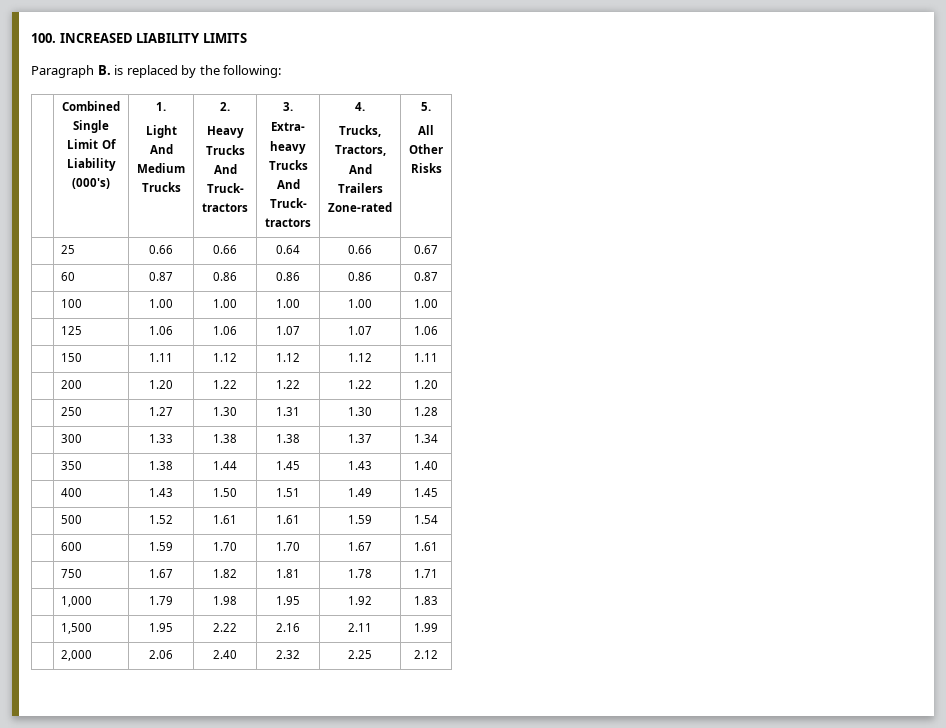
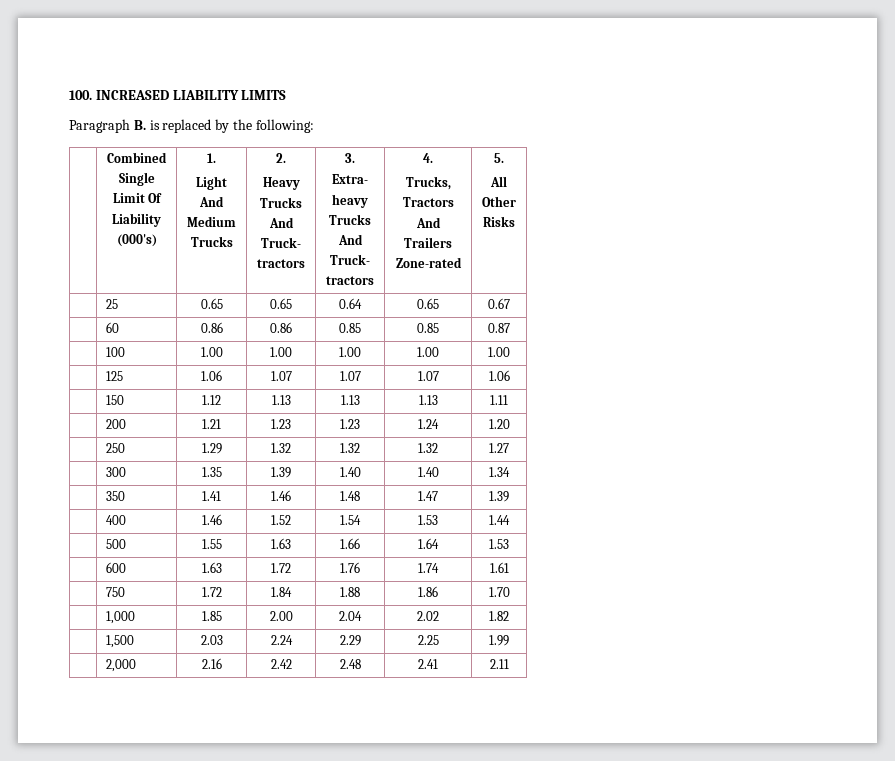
  | Combined
  Single
  Limit Of
  Liability
  (000's) | 1.
  Light
  And
  Medium
  Trucks | 2.
  Heavy
  Trucks
  And
  Truck-
  tractors | 3.
  Extra-
  heavy
  Trucks
  And
  Truck-
  tractors | 4.
  Trucks,
- Tractors,
+ Tractors
- | 25 | 0.66 | 0.66 | 0.64 | 0.66 | 0.67
+ | 25 | 0.65 | 0.65 | 0.64 | 0.65 | 0.67
- | 60 | 0.87 | 0.86 | 0.86 | 0.86 | 0.87
+ | 60 | 0.86 | 0.86 | 0.85 | 0.85 | 0.87
- | 125 | 1.06 | 1.06 | 1.07 | 1.07 | 1.06
+ | 125 | 1.06 | 1.07 | 1.07 | 1.07 | 1.06
- | 150 | 1.11 | 1.12 | 1.12 | 1.12 | 1.11
+ | 150 | 1.12 | 1.13 | 1.13 | 1.13 | 1.11
- | 200 | 1.20 | 1.22 | 1.22 | 1.22 | 1.20
- | 250 | 1.27 | 1.30 | 1.31 | 1.30 | 1.28
- | 300 | 1.33 | 1.38 | 1.38 | 1.37 | 1.34
- | 350 | 1.38 | 1.44 | 1.45 | 1.43 | 1.40
- | 400 | 1.43 | 1.50 | 1.51 | 1.49 | 1.45
- | 500 | 1.52 | 1.61 | 1.61 | 1.59 | 1.54
- | 600 | 1.59 | 1.70 | 1.70 | 1.67 | 1.61
- | 750 | 1.67 | 1.82 | 1.81 | 1.78 | 1.71
- | 1,000 | 1.79 | 1.98 | 1.95 | 1.92 | 1.83
- | 1,500 | 1.95 | 2.22 | 2.16 | 2.11 | 1.99
- | 2,000 | 2.06 | 2.40 | 2.32 | 2.25 | 2.12
+ | 200 | 1.21 | 1.23 | 1.23 | 1.24 | 1.20
+ | 250 | 1.29 | 1.32 | 1.32 | 1.32 | 1.27
+ | 300 | 1.35 | 1.39 | 1.40 | 1.40 | 1.34
+ | 350 | 1.41 | 1.46 | 1.48 | 1.47 | 1.39
+ | 400 | 1.46 | 1.52 | 1.54 | 1.53 | 1.44
+ | 500 | 1.55 | 1.63 | 1.66 | 1.64 | 1.53
+ | 600 | 1.63 | 1.72 | 1.76 | 1.74 | 1.61
+ | 750 | 1.72 | 1.84 | 1.88 | 1.86 | 1.70
+ | 1,000 | 1.85 | 2.00 | 2.04 | 2.02 | 1.82
+ | 1,500 | 2.03 | 2.24 | 2.29 | 2.25 | 1.99
+ | 2,000 | 2.16 | 2.42 | 2.48 | 2.41 | 2.11

